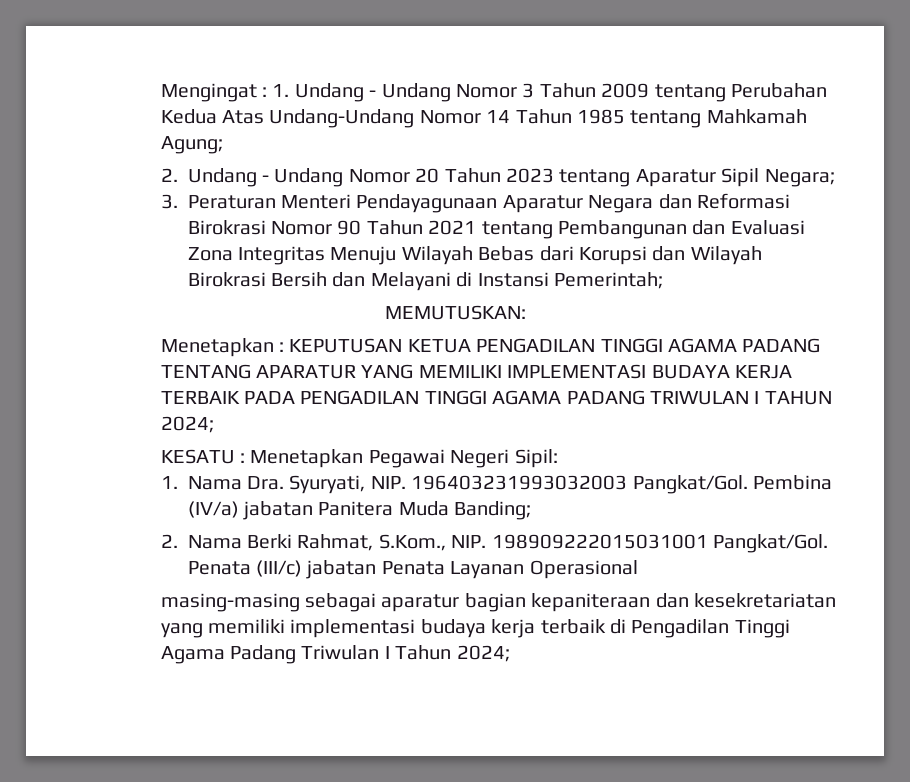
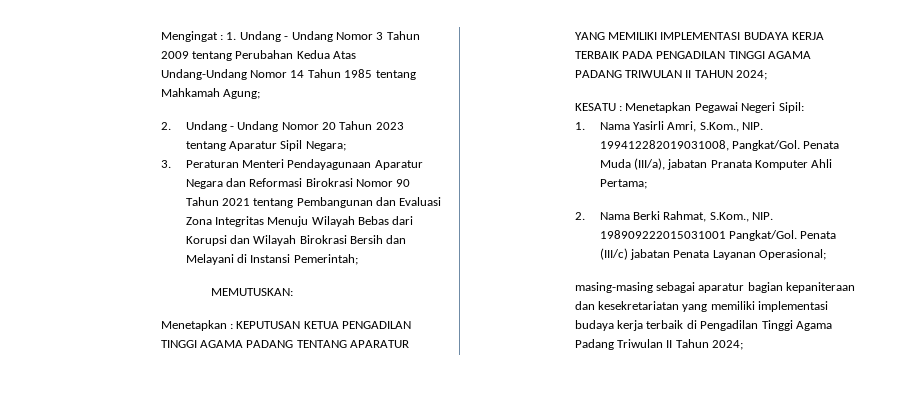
- Menetapkan : KEPUTUSAN KETUA PENGADILAN TINGGI AGAMA PADANG TENTANG APARATUR YANG MEMILIKI IMPLEMENTASI BUDAYA KERJA TERBAIK PADA PENGADILAN TINGGI AGAMA PADANG TRIWULAN I TAHUN 2024;
+ Menetapkan : KEPUTUSAN KETUA PENGADILAN TINGGI AGAMA PADANG TENTANG APARATUR YANG MEMILIKI IMPLEMENTASI BUDAYA KERJA TERBAIK PADA PENGADILAN TINGGI AGAMA PADANG TRIWULAN II TAHUN 2024;
- 1. Nama Dra. Syuryati, NIP. 196403231993032003 Pangkat/Gol. Pembina (IV/a) jabatan Panitera Muda Banding;
+ 1. Nama Yasirli Amri, S.Kom., NIP. 199412282019031008, Pangkat/Gol. Penata Muda (III/a), jabatan Pranata Komputer Ahli Pertama;
- Penata (III/c) jabatan Penata Layanan Operasional
+ Penata (III/c) jabatan Penata Layanan Operasional;
- masing-masing sebagai aparatur bagian kepaniteraan dan kesekretariatan yang memiliki implementasi budaya kerja terbaik di Pengadilan Tinggi Agama Padang Triwulan I Tahun 2024;
+ masing-masing sebagai aparatur bagian kepaniteraan dan kesekretariatan yang memiliki implementasi budaya kerja terbaik di Pengadilan Tinggi Agama Padang Triwulan II Tahun 2024;

